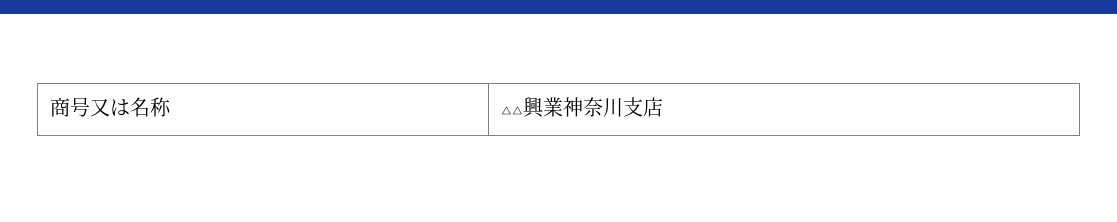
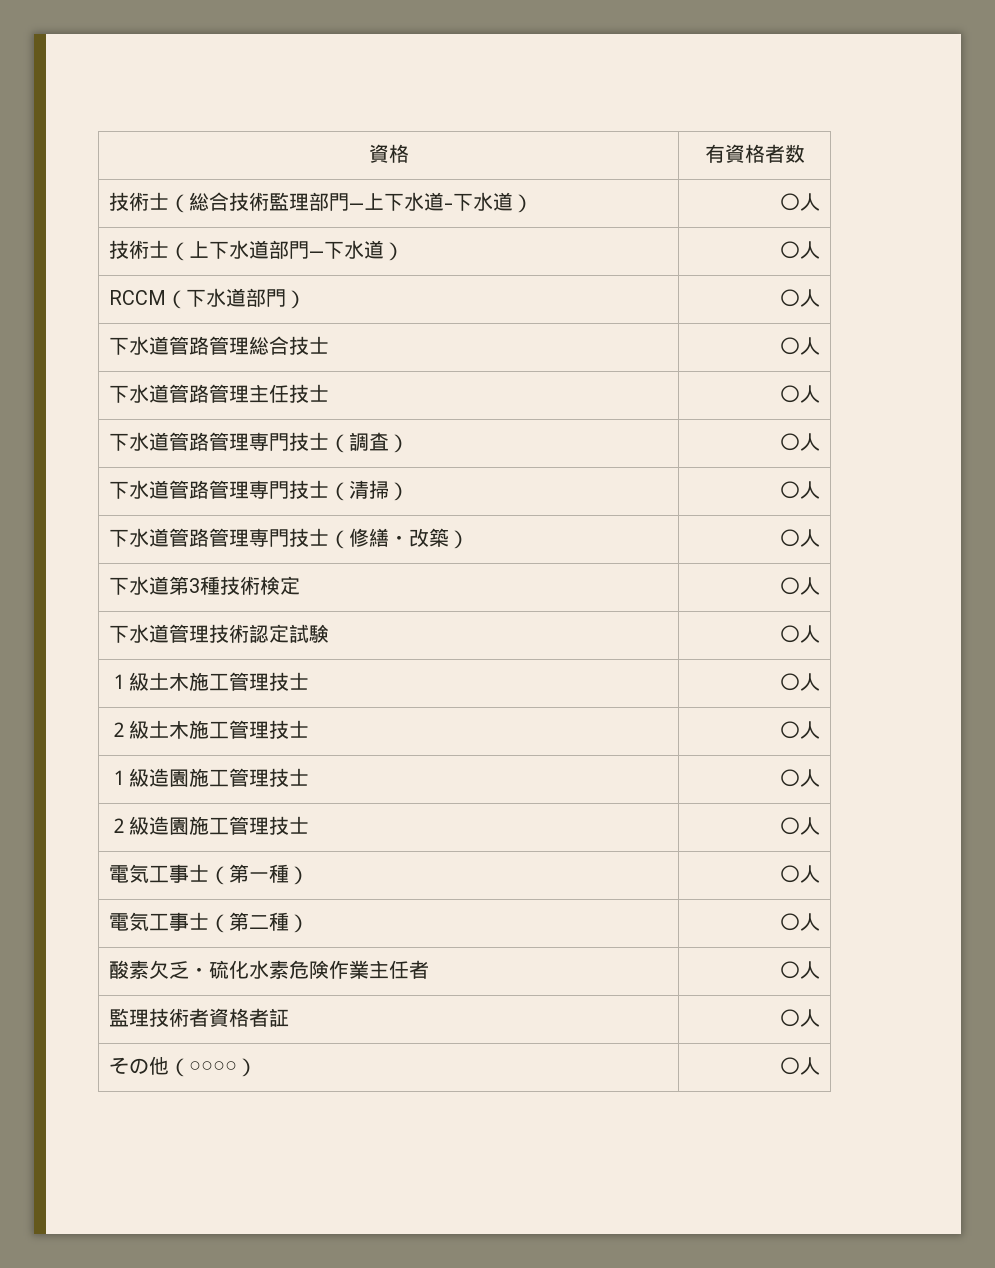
- 商号又は名称 | △△興業神奈川支店
+ 資格 | 有資格者数
+ 技術士（総合技術監理部門―上下水道-下水道） | 〇人
+ 技術士（上下水道部門―下水道） | 〇人
+ RCCM（下水道部門） | 〇人
+ 下水道管路管理総合技士 | 〇人
+ 下水道管路管理主任技士 | 〇人
+ 下水道管路管理専門技士（調査） | 〇人
+ 下水道管路管理専門技士（清掃） | 〇人
+ 下水道管路管理専門技士（修繕・改築） | 〇人
+ 下水道第3種技術検定 | 〇人
+ 下水道管理技術認定試験 | 〇人
+ １級土木施工管理技士 | 〇人
+ ２級土木施工管理技士 | 〇人
+ １級造園施工管理技士 | 〇人
+ ２級造園施工管理技士 | 〇人
+ 電気工事士（第一種） | 〇人
+ 電気工事士（第二種） | 〇人
+ 酸素欠乏・硫化水素危険作業主任者 | 〇人
+ 監理技術者資格者証 | 〇人
+ その他（○○○○） | 〇人

